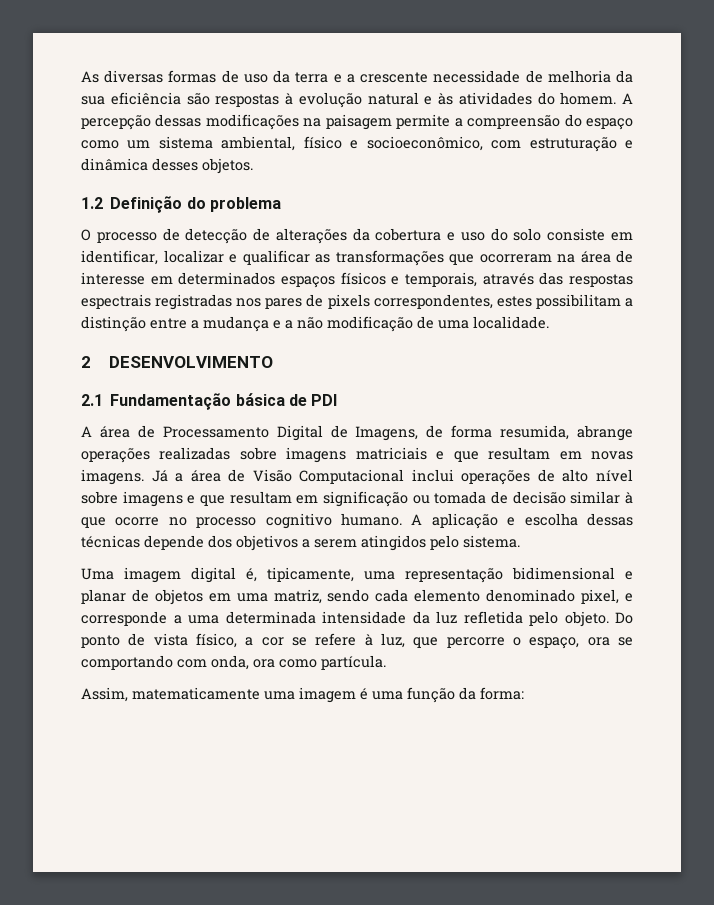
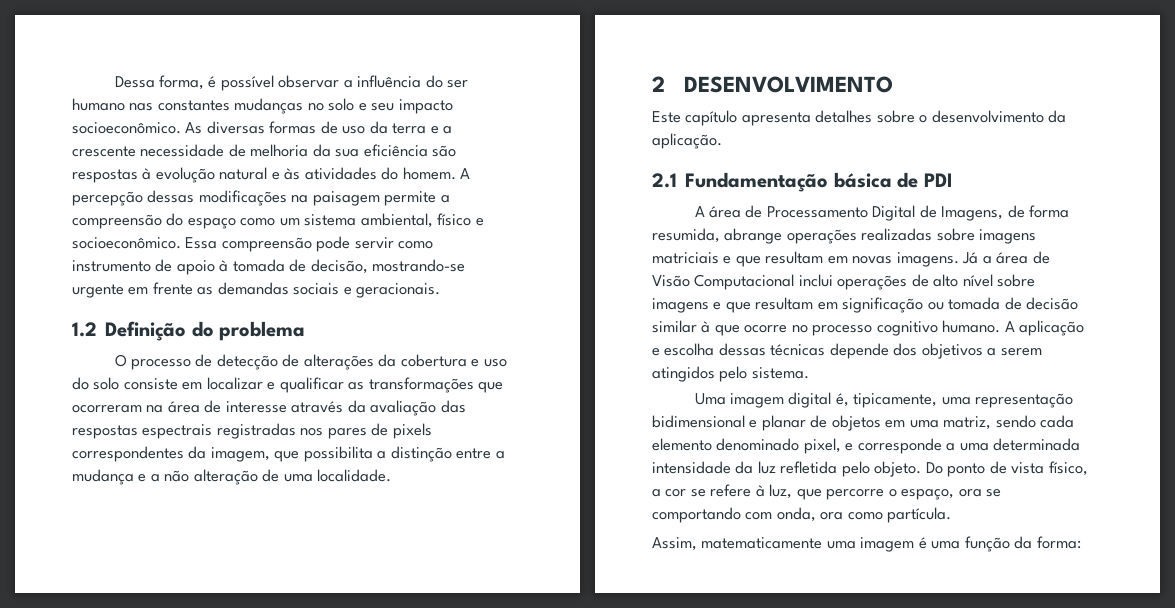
+ Dessa forma, é possível observar a influência do ser humano nas constantes mudanças no solo e seu impacto socioeconômico.
- A percepção dessas modificações na paisagem permite a compreensão do espaço como um sistema ambiental, físico e socioeconômico, com estruturação e dinâmica desses objetos.
+ A percepção dessas modificações na paisagem permite a compreensão do espaço como um sistema ambiental, físico e socioeconômico. Essa compreensão pode servir como instrumento de apoio à tomada de decisão, mostrando-se urgente em frente as demandas sociais e geracionais.
- O processo de detecção de alterações da cobertura e uso do solo consiste em identificar, localizar e qualificar as transformações que ocorreram na área de interesse em determinados espaços físicos e temporais, através das respostas espectrais registradas nos pares de pixels correspondentes, estes possibilitam a distinção entre a mudança e a não modificação de uma localidade.
+ O processo de detecção de alterações da cobertura e uso do solo consiste em localizar e qualificar as transformações que ocorreram na área de interesse através da avaliação das respostas espectrais registradas nos pares de pixels correspondentes da imagem, que possibilita a distinção entre a mudança e a não alteração de uma localidade.
+ Este capítulo apresenta detalhes sobre o desenvolvimento da aplicação.

